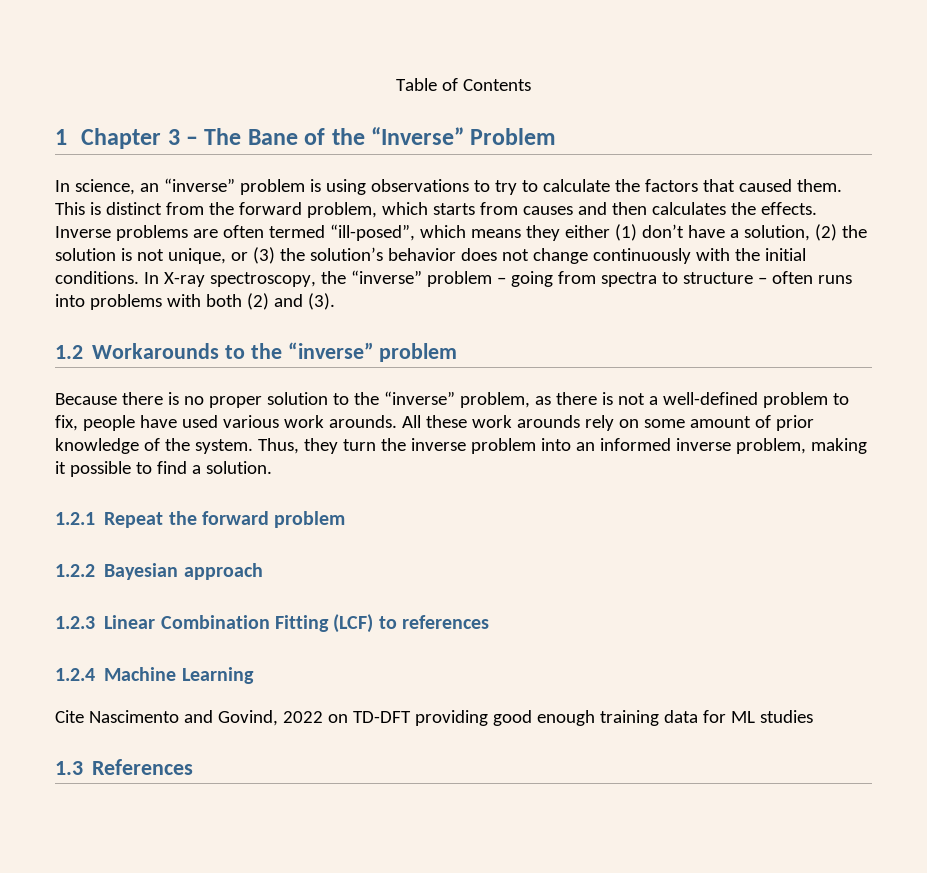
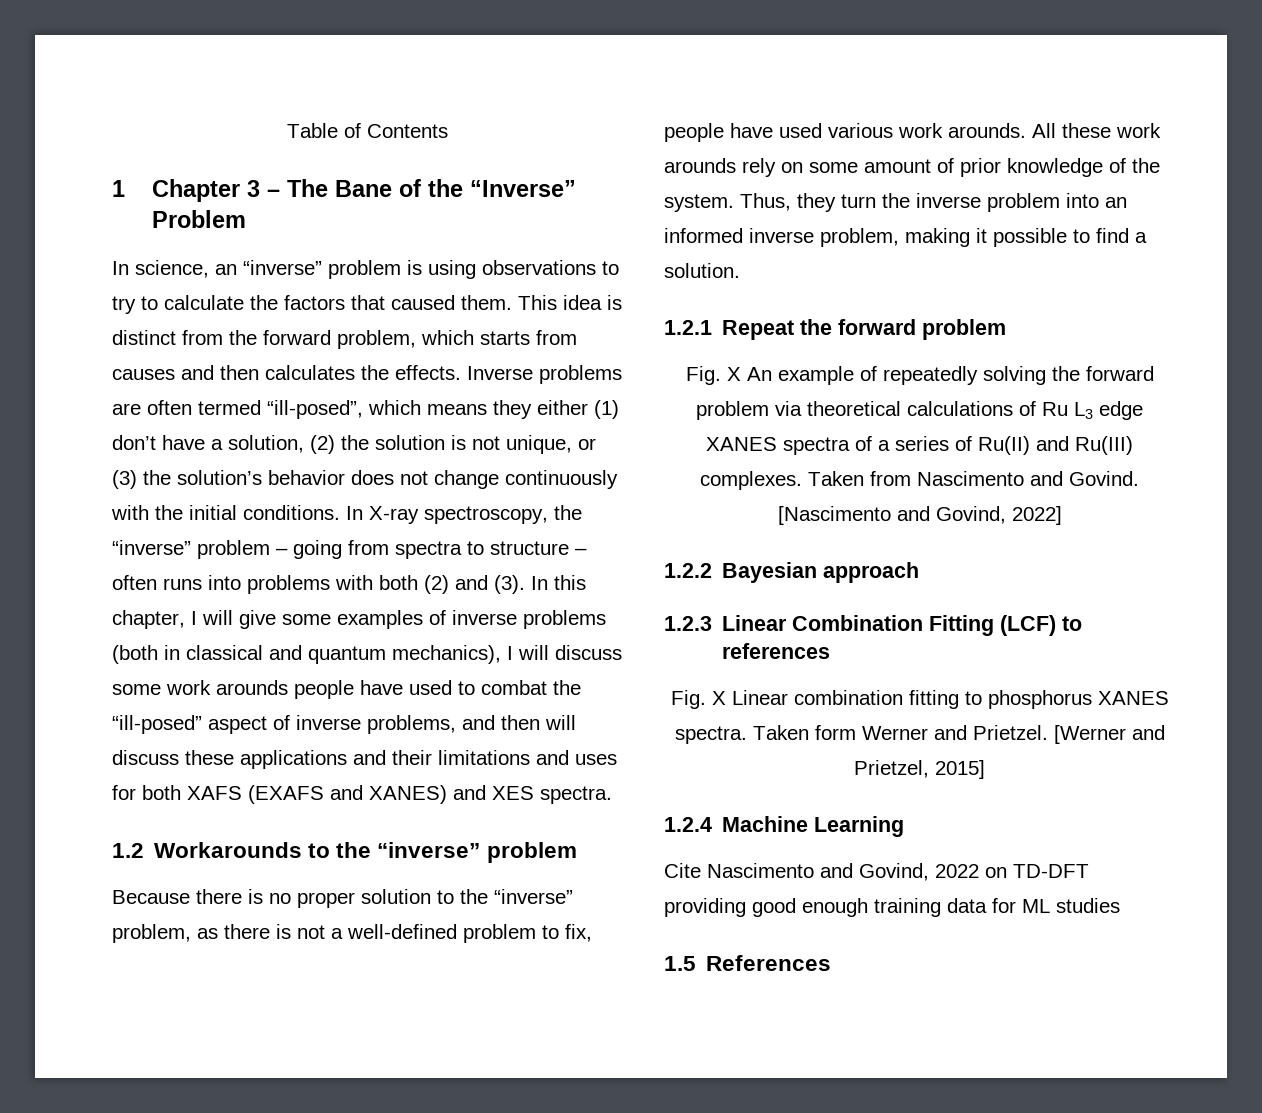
- This is distinct from the forward problem, which starts from causes and then calculates the effects.
+ This idea is distinct from the forward problem, which starts from causes and then calculates the effects.
+ In this chapter, I will give some examples of inverse problems (both in classical and quantum mechanics), I will discuss some work arounds people have used to combat the “ill-posed” aspect of inverse problems, and then will discuss these applications and their limitations and uses for both XAFS (EXAFS and XANES) and XES spectra.
+ Fig. X An example of repeatedly solving the forward problem via theoretical calculations of Ru L3 edge XANES spectra of a series of Ru(II) and Ru(III) complexes. Taken from Nascimento and Govind. [Nascimento and Govind, 2022]
+ Fig. X Linear combination fitting to phosphorus XANES spectra. Taken form Werner and Prietzel. [Werner and Prietzel, 2015]
- 1.3 References
+ 1.5 References

